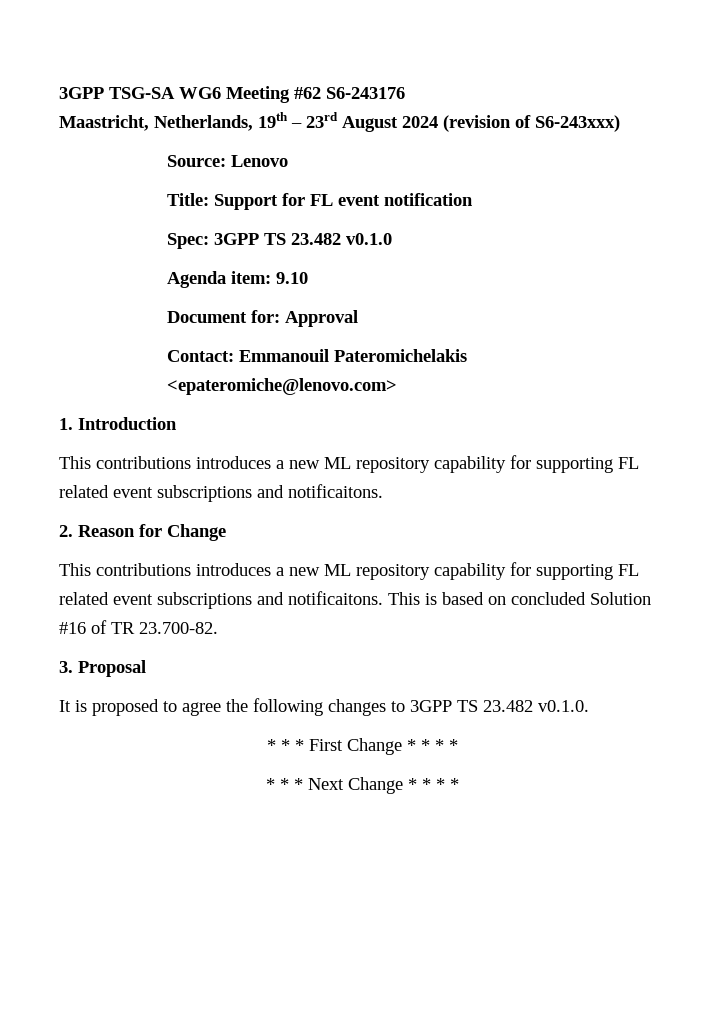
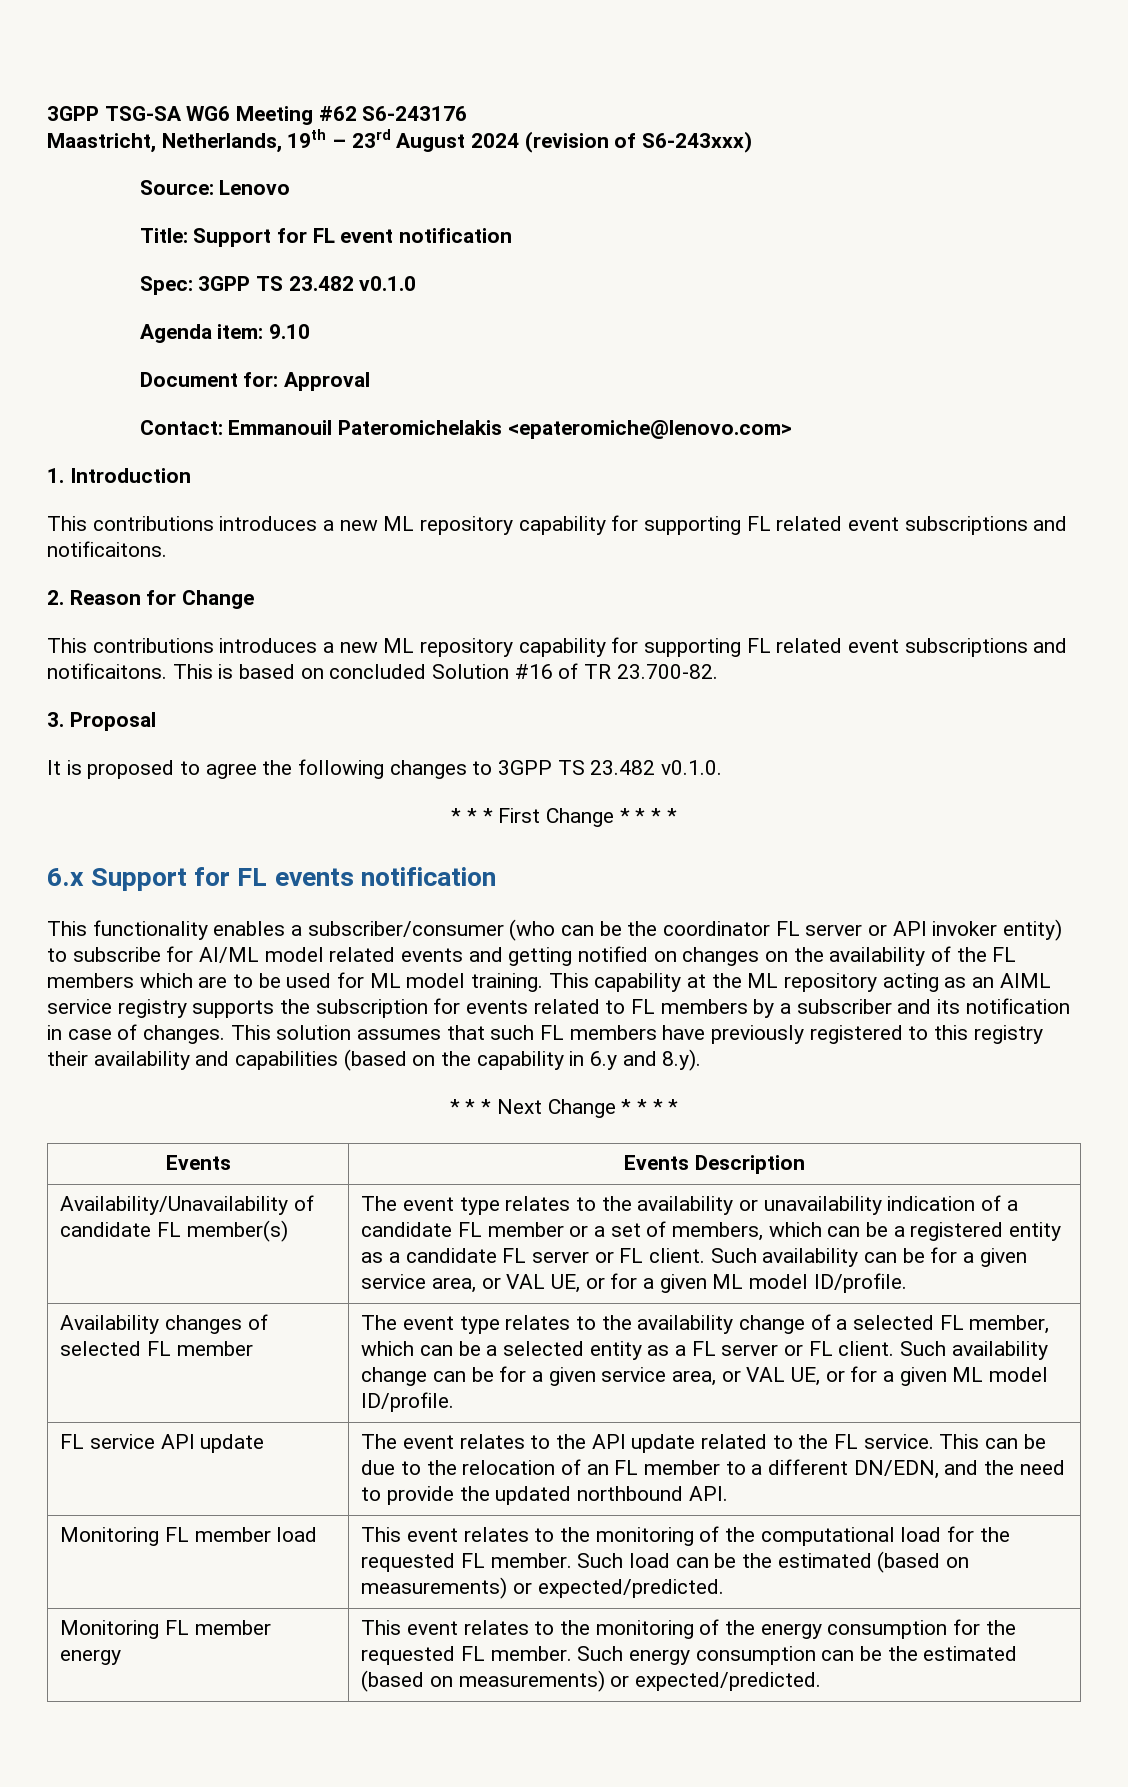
+ 6.x Support for FL events notification
+ This functionality enables a subscriber/consumer (who can be the coordinator FL server or API invoker entity) to subscribe for AI/ML model related events and getting notified on changes on the availability of the FL members which are to be used for ML model training. This capability at the ML repository acting as an AIML service registry supports the subscription for events related to FL members by a subscriber and its notification in case of changes. This solution assumes that such FL members have previously registered to this registry their availability and capabilities (based on the capability in 6.y and 8.y).
+ Events | Events Description
+ Availability/Unavailability of candidate FL member(s) | The event type relates to the availability or unavailability indication of a candidate FL member or a set of members, which can be a registered entity as a candidate FL server or FL client. Such availability can be for a given service area, or VAL UE, or for a given ML model ID/profile.
+ Availability changes of selected FL member | The event type relates to the availability change of a selected FL member, which can be a selected entity as a FL server or FL client. Such availability change can be for a given service area, or VAL UE, or for a given ML model ID/profile.
+ FL service API update | The event relates to the API update related to the FL service. This can be due to the relocation of an FL member to a different DN/EDN, and the need to provide the updated northbound API.
+ Monitoring FL member load | This event relates to the monitoring of the computational load for the requested FL member. Such load can be the estimated (based on measurements) or expected/predicted.
+ Monitoring FL member energy | This event relates to the monitoring of the energy consumption for the requested FL member. Such energy consumption can be the estimated (based on measurements) or expected/predicted.

